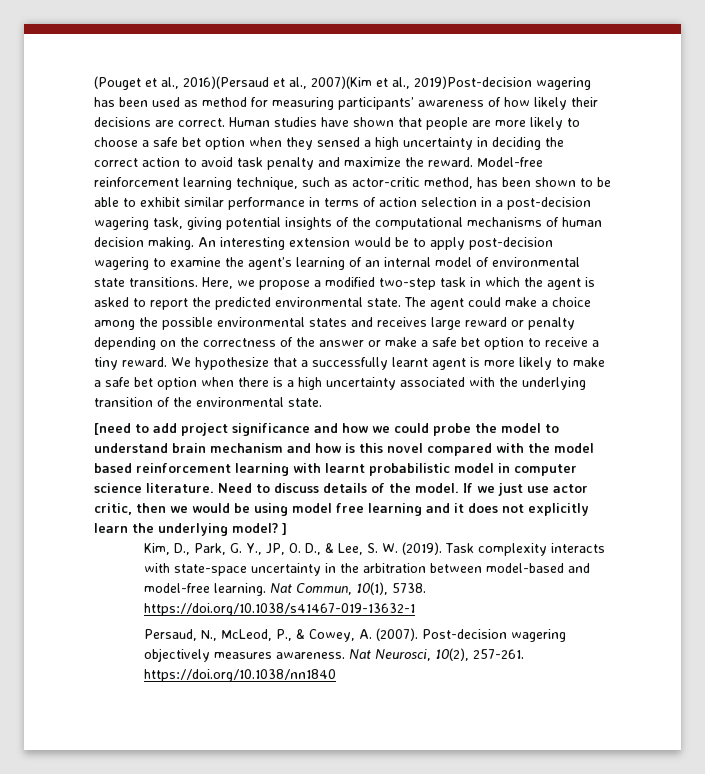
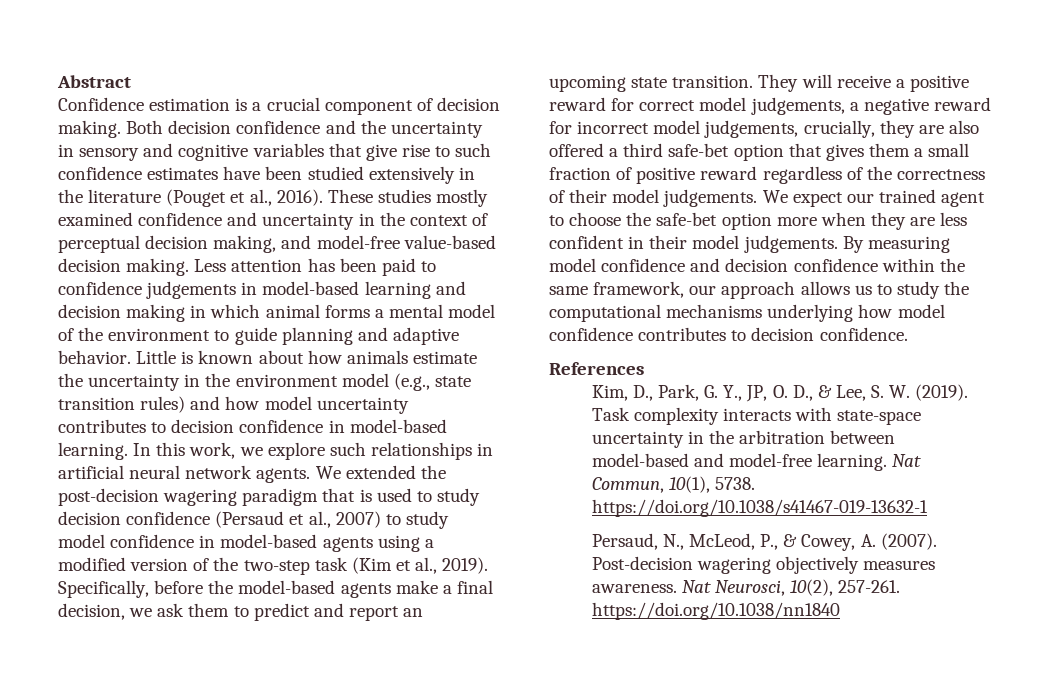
- (Pouget et al., 2016)(Persaud et al., 2007)(Kim et al., 2019)Post-decision wagering has been used as method for measuring participants’ awareness of how likely their decisions are correct. Human studies have shown that people are more likely to choose a safe bet option when they sensed a high uncertainty in deciding the correct action to avoid task penalty and maximize the reward. Model-free reinforcement learning technique, such as actor-critic method, has been shown to be able to exhibit similar performance in terms of action selection in a post-decision wagering task, giving potential insights of the computational mechanisms of human decision making. An interesting extension would be to apply post-decision wagering to examine the agent’s learning of an internal model of environmental state transitions. Here, we propose a modified two-step task in which the agent is asked to report the predicted environmental state. The agent could make a choice among the possible environmental states and receives large reward or penalty depending on the correctness of the answer or make a safe bet option to receive a tiny reward. We hypothesize that a successfully learnt agent is more likely to make a safe bet option when there is a high uncertainty associated with the underlying transition of the environmental state.
- [need to add project significance and how we could probe the model to understand brain mechanism and how is this novel compared with the model based reinforcement learning with learnt probabilistic model in computer science literature. Need to discuss details of the model. If we just use actor critic, then we would be using model free learning and it does not explicitly learn the underlying model? ]
+ Abstract
+ Confidence estimation is a crucial component of decision making. Both decision confidence and the uncertainty in sensory and cognitive variables that give rise to such confidence estimates have been studied extensively in the literature (Pouget et al., 2016). These studies mostly examined confidence and uncertainty in the context of perceptual decision making, and model-free value-based decision making. Less attention has been paid to confidence judgements in model-based learning and decision making in which animal forms a mental model of the environment to guide planning and adaptive behavior. Little is known about how animals estimate the uncertainty in the environment model (e.g., state transition rules) and how model uncertainty contributes to decision confidence in model-based learning. In this work, we explore such relationships in artificial neural network agents. We extended the post-decision wagering paradigm that is used to study decision confidence (Persaud et al., 2007) to study model confidence in model-based agents using a modified version of the two-step task (Kim et al., 2019). Specifically, before the model-based agents make a final decision, we ask them to predict and report an upcoming state transition. They will receive a positive reward for correct model judgements, a negative reward for incorrect model judgements, crucially, they are also offered a third safe-bet option that gives them a small fraction of positive reward regardless of the correctness of their model judgements. We expect our trained agent to choose the safe-bet option more when they are less confident in their model judgements. By measuring model confidence and decision confidence within the same framework, our approach allows us to study the computational mechanisms underlying how model confidence contributes to decision confidence.
+ References

